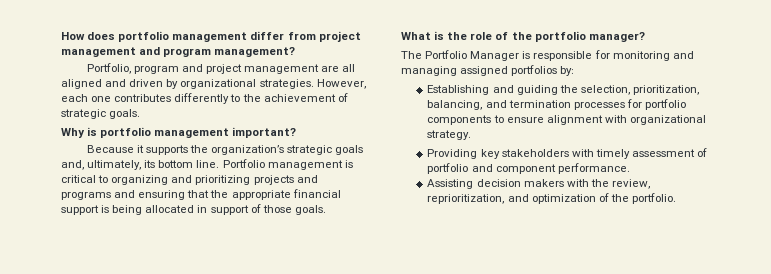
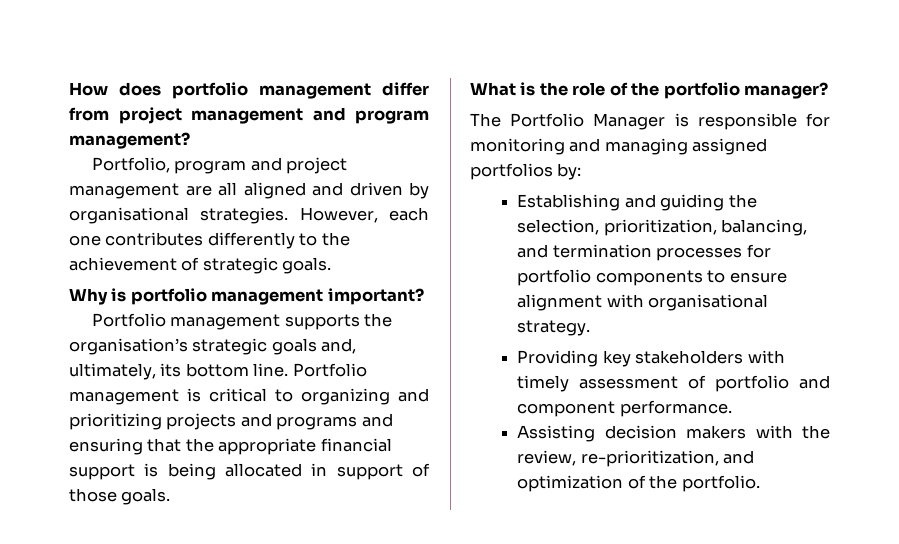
- Portfolio, program and project management are all aligned and driven by organizational strategies.
+ Portfolio, program and project management are all aligned and driven by organisational strategies.
- Because it supports the organization’s strategic goals and, ultimately, its bottom line.
+ Portfolio management supports the organisation’s strategic goals and, ultimately, its bottom line.
- Establishing and guiding the selection, prioritization, balancing, and termination processes for portfolio components to ensure alignment with organizational strategy.
+ Establishing and guiding the selection, prioritization, balancing, and termination processes for portfolio components to ensure alignment with organisational strategy.
- Assisting decision makers with the review, reprioritization, and optimization of the portfolio.
+ Assisting decision makers with the review, re-prioritization, and optimization of the portfolio.

